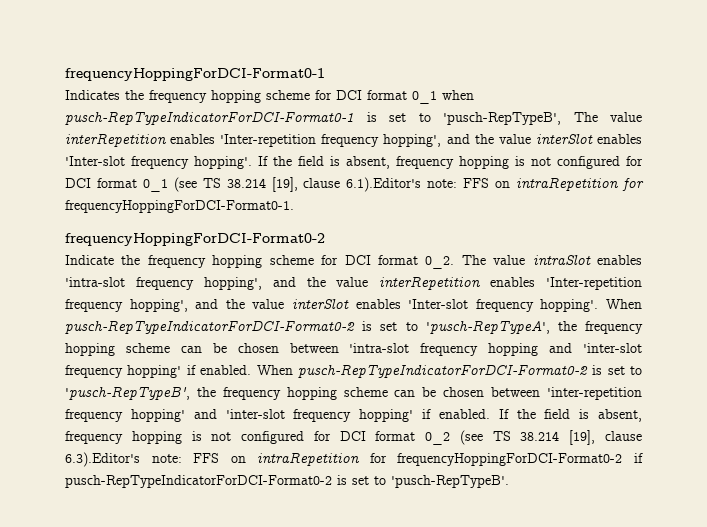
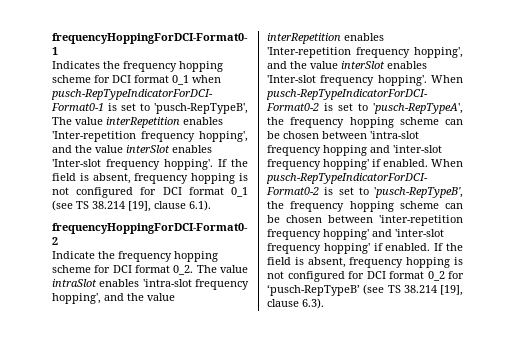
- If the field is absent, frequency hopping is not configured for DCI format 0_1 (see TS 38.214 [19], clause 6.1).Editor's note: FFS on intraRepetition for frequencyHoppingForDCI-Format0-1.
+ If the field is absent, frequency hopping is not configured for DCI format 0_1 (see TS 38.214 [19], clause 6.1).
- If the field is absent, frequency hopping is not configured for DCI format 0_2 (see TS 38.214 [19], clause 6.3).Editor's note: FFS on intraRepetition for frequencyHoppingForDCI-Format0-2 if pusch-RepTypeIndicatorForDCI-Format0-2 is set to 'pusch-RepTypeB'.
+ If the field is absent, frequency hopping is not configured for DCI format 0_2 for ‘pusch-RepTypeB’ (see TS 38.214 [19], clause 6.3).

